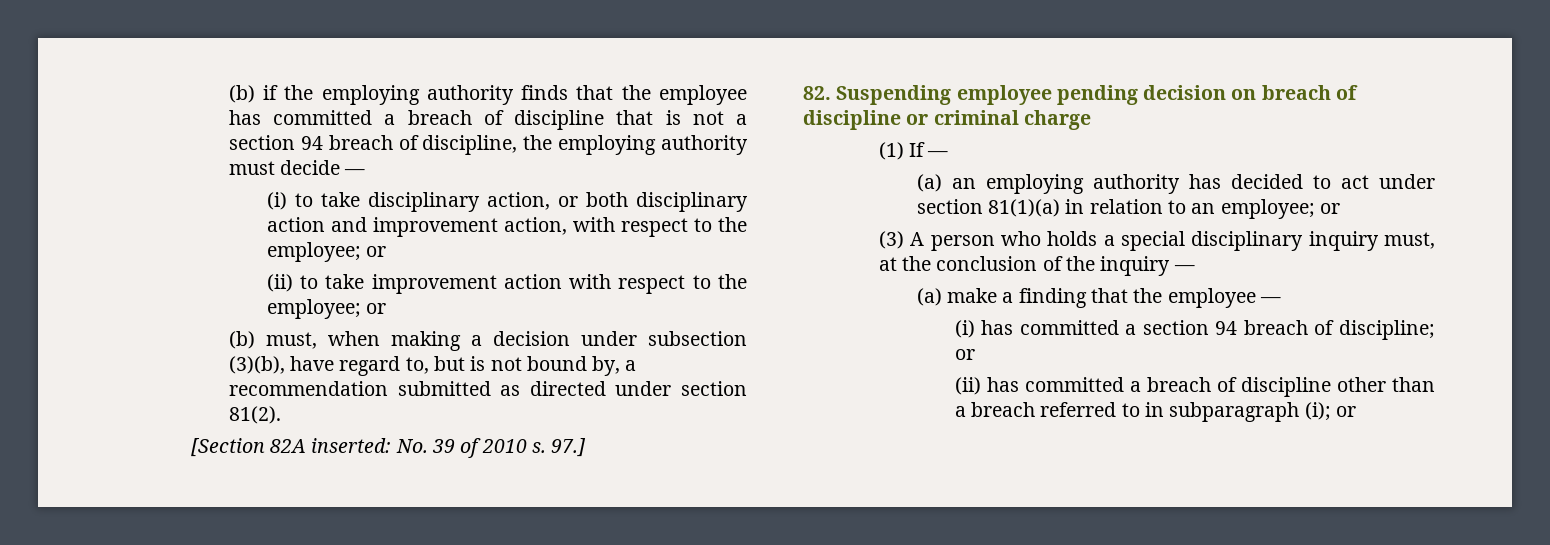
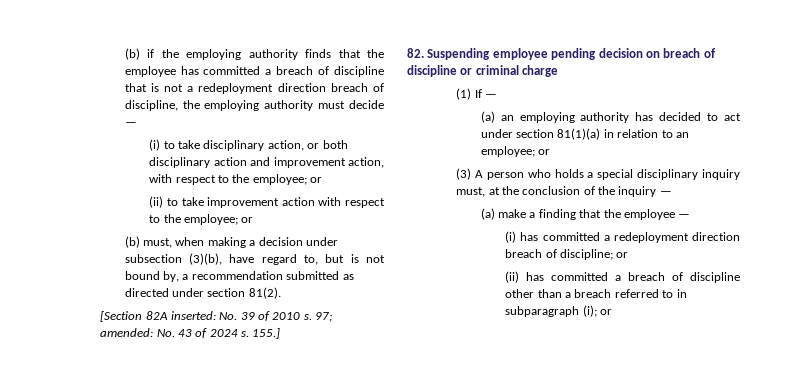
- (b) if the employing authority finds that the employee has committed a breach of discipline that is not a section 94 breach of discipline, the employing authority must decide —
+ (b) if the employing authority finds that the employee has committed a breach of discipline that is not a redeployment direction breach of discipline, the employing authority must decide —
- 97.]
+ 97; amended: No. 43 of 2024 s. 155.]
- (i) has committed a section 94 breach of discipline; or
+ (i) has committed a redeployment direction breach of discipline; or

